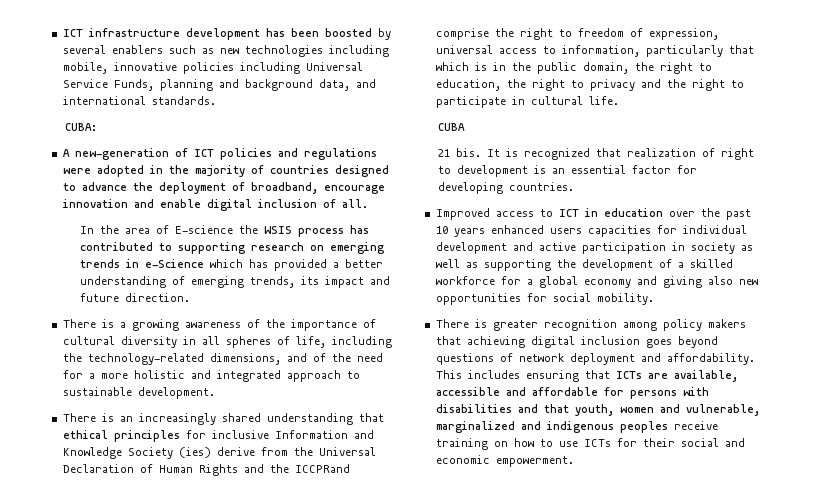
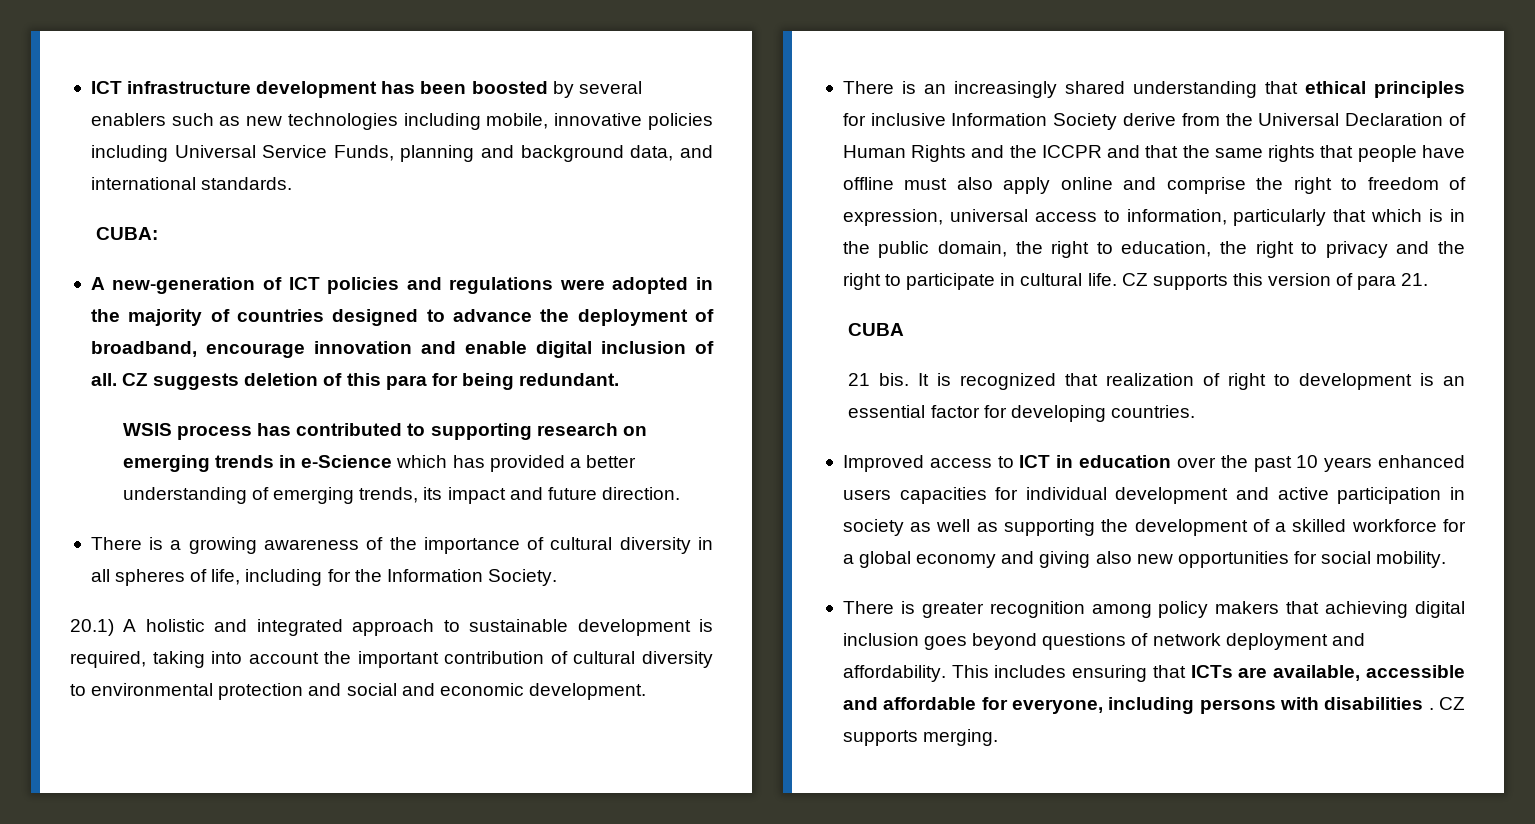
- A new-generation of ICT policies and regulations were adopted in the majority of countries designed to advance the deployment of broadband, encourage innovation and enable digital inclusion of all.
- In the area of E-science the WSIS process has contributed to supporting research on emerging trends in e-Science which has provided a better understanding of emerging trends, its impact and future direction.
+ A new-generation of ICT policies and regulations were adopted in the majority of countries designed to advance the deployment of broadband, encourage innovation and enable digital inclusion of all. CZ suggests deletion of this para for being redundant.
+ WSIS process has contributed to supporting research on emerging trends in e-Science which has provided a better understanding of emerging trends, its impact and future direction.
- There is a growing awareness of the importance of cultural diversity in all spheres of life, including the technology-related dimensions, and of the need for a more holistic and integrated approach to sustainable development.
+ There is a growing awareness of the importance of cultural diversity in all spheres of life, including for the Information Society.
+ 20.1) A holistic and integrated approach to sustainable development is required, taking into account the important contribution of cultural diversity to environmental protection and social and economic development.
- There is an increasingly shared understanding that ethical principles for inclusive Information and Knowledge Society (ies) derive from the Universal Declaration of Human Rights and the ICCPRand comprise the right to freedom of expression, universal access to information, particularly that which is in the public domain, the right to education, the right to privacy and the right to participate in cultural life.
+ There is an increasingly shared understanding that ethical principles for inclusive Information Society derive from the Universal Declaration of Human Rights and the ICCPR and that the same rights that people have offline must also apply online and comprise the right to freedom of expression, universal access to information, particularly that which is in the public domain, the right to education, the right to privacy and the right to participate in cultural life. CZ supports this version of para 21.
- This includes ensuring that ICTs are available, accessible and affordable for persons with disabilities and that youth, women and vulnerable, marginalized and indigenous peoples receive training on how to use ICTs for their social and economic empowerment.
+ This includes ensuring that ICTs are available, accessible and affordable for everyone, including persons with disabilities . CZ supports merging.

